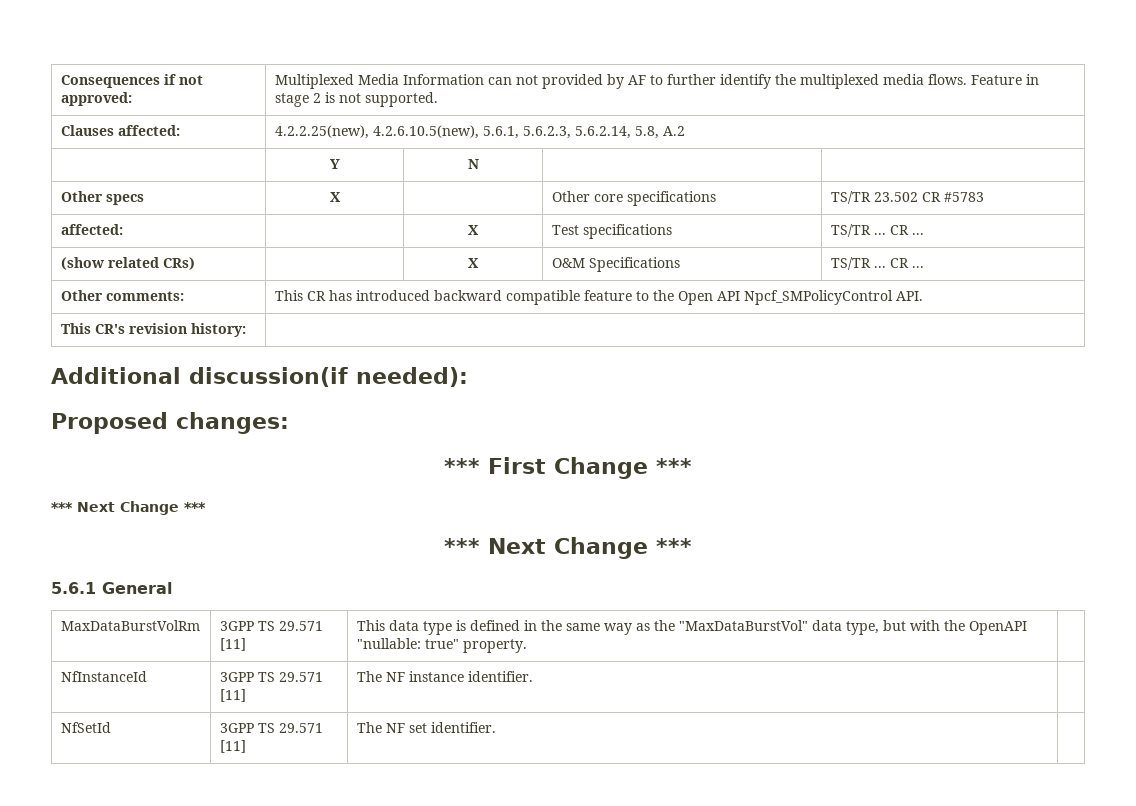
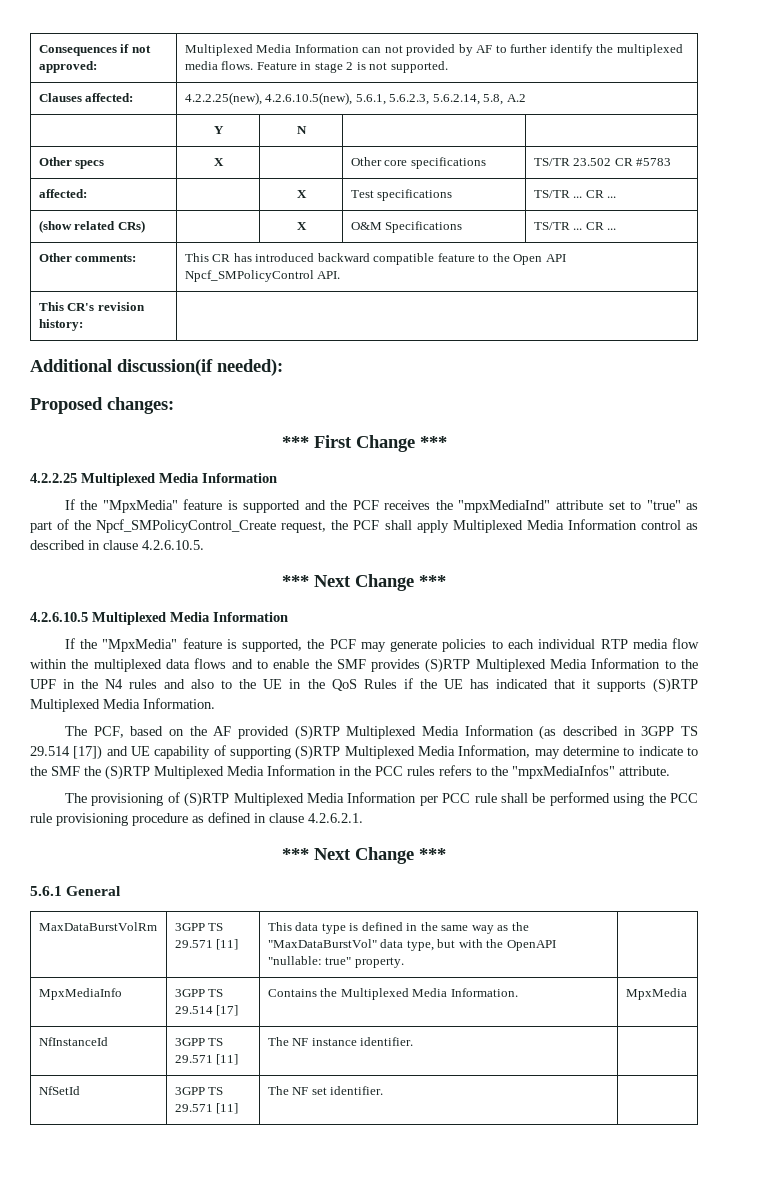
  *** First Change ***
+ 4.2.2.25 Multiplexed Media Information
+ If the "MpxMedia" feature is supported and the PCF receives the "mpxMediaInd" attribute set to "true" as part of the Npcf_SMPolicyControl_Create request, the PCF shall apply Multiplexed Media Information control as described in clause 4.2.6.10.5.
  *** Next Change ***
+ 4.2.6.10.5 Multiplexed Media Information
+ If the "MpxMedia" feature is supported, the PCF may generate policies to each individual RTP media flow within the multiplexed data flows and to enable the SMF provides (S)RTP Multiplexed Media Information to the UPF in the N4 rules and also to the UE in the QoS Rules if the UE has indicated that it supports (S)RTP Multiplexed Media Information.
+ The PCF, based on the AF provided (S)RTP Multiplexed Media Information (as described in 3GPP TS 29.514 [17]) and UE capability of supporting (S)RTP Multiplexed Media Information, may determine to indicate to the SMF the (S)RTP Multiplexed Media Information in the PCC rules refers to the "mpxMediaInfos" attribute.
+ The provisioning of (S)RTP Multiplexed Media Information per PCC rule shall be performed using the PCC rule provisioning procedure as defined in clause 4.2.6.2.1.
+ MpxMediaInfo | 3GPP TS 29.514 [17] | Contains the Multiplexed Media Information. | MpxMedia

